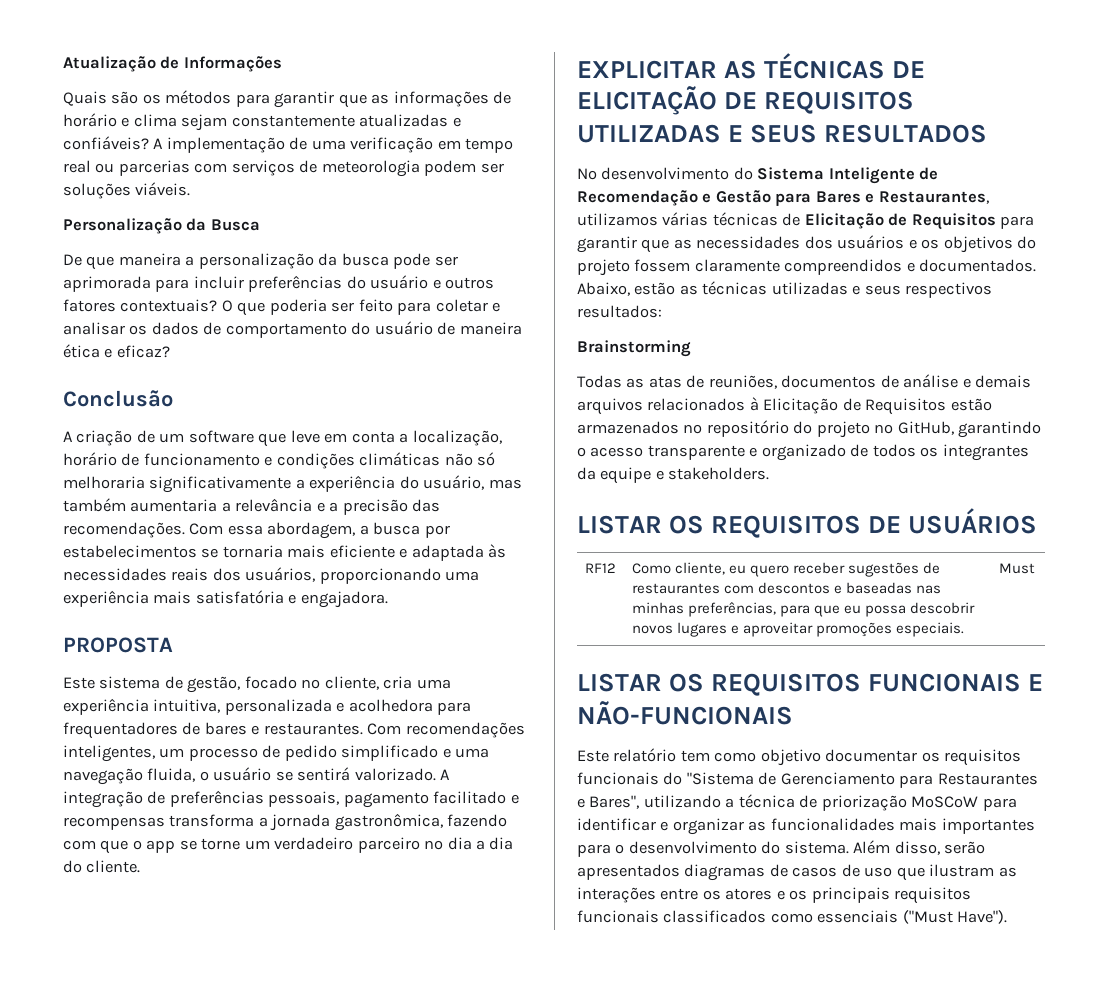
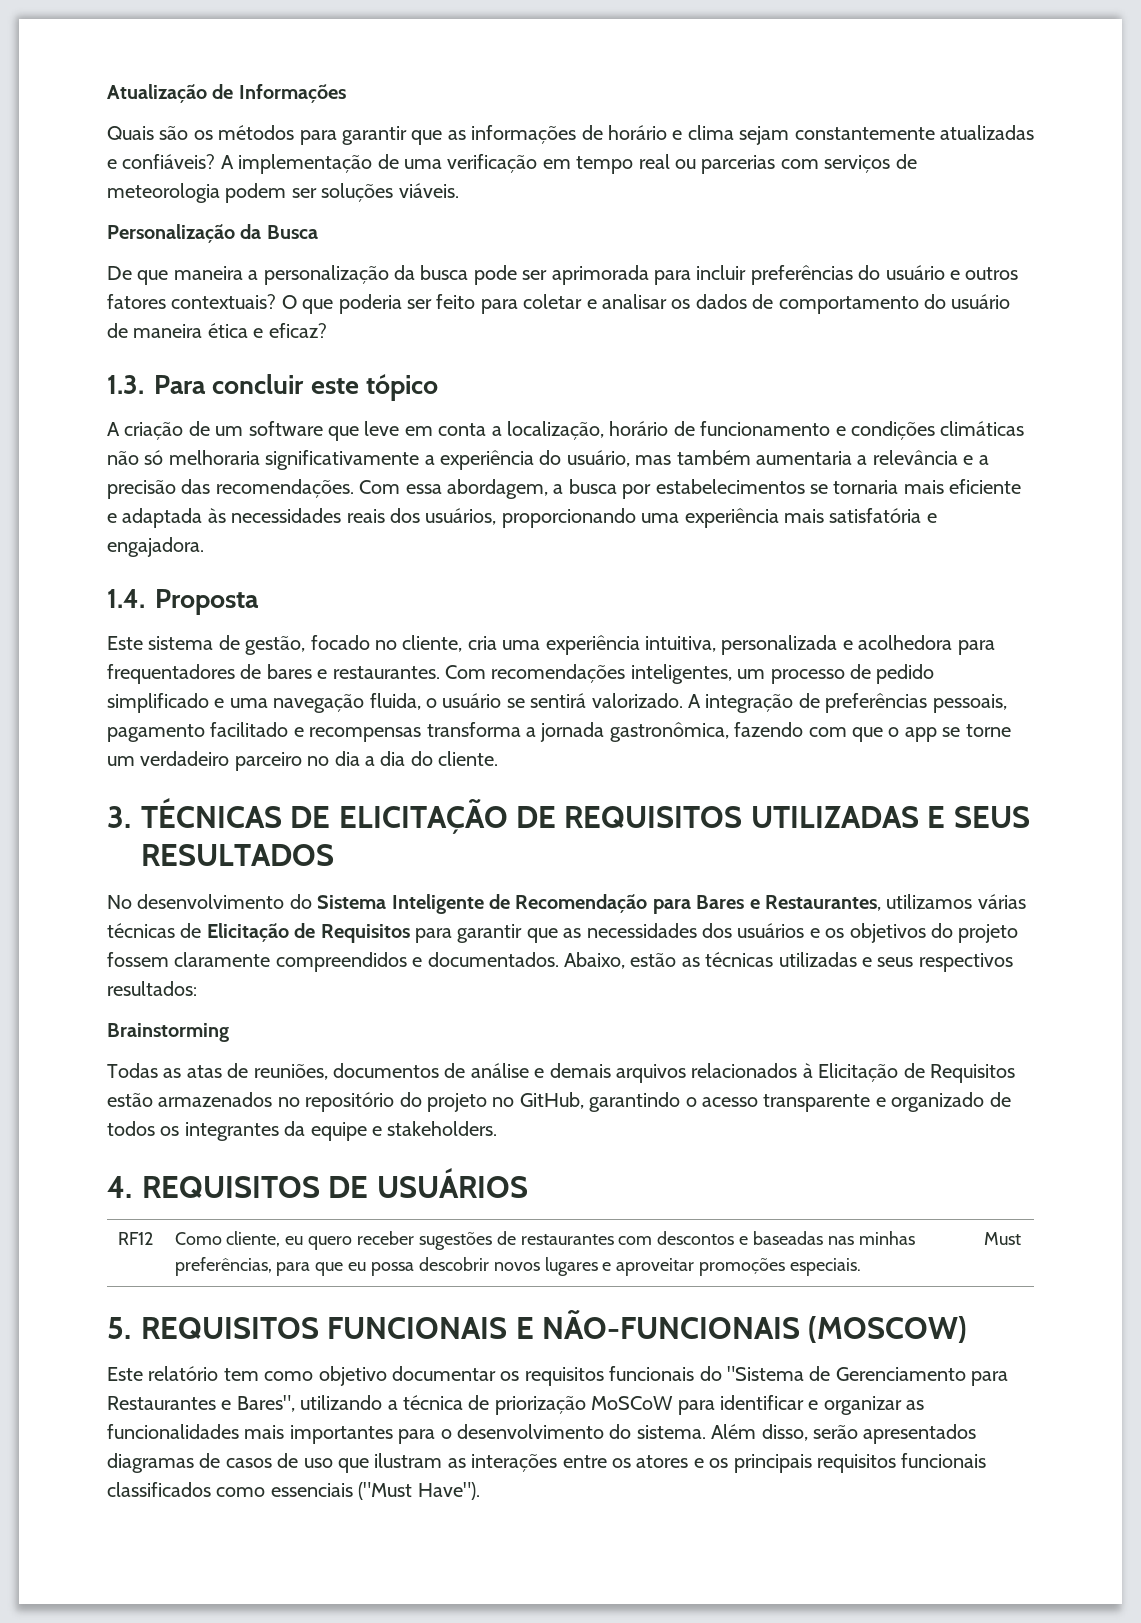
- Conclusão
+ 1.3. Para concluir este tópico
- PROPOSTA
+ 1.4. Proposta
- EXPLICITAR AS TÉCNICAS DE ELICITAÇÃO DE REQUISITOS UTILIZADAS E SEUS RESULTADOS
+ 3. TÉCNICAS DE ELICITAÇÃO DE REQUISITOS UTILIZADAS E SEUS RESULTADOS
- No desenvolvimento do Sistema Inteligente de Recomendação e Gestão para Bares e Restaurantes, utilizamos várias técnicas de Elicitação de Requisitos para garantir que as necessidades dos usuários e os objetivos do projeto fossem claramente compreendidos e documentados.
+ No desenvolvimento do Sistema Inteligente de Recomendação para Bares e Restaurantes, utilizamos várias técnicas de Elicitação de Requisitos para garantir que as necessidades dos usuários e os objetivos do projeto fossem claramente compreendidos e documentados.
- LISTAR OS REQUISITOS DE USUÁRIOS
+ 4. REQUISITOS DE USUÁRIOS
- LISTAR OS REQUISITOS FUNCIONAIS E NÃO-FUNCIONAIS
+ 5. REQUISITOS FUNCIONAIS E NÃO-FUNCIONAIS (MOSCOW)

